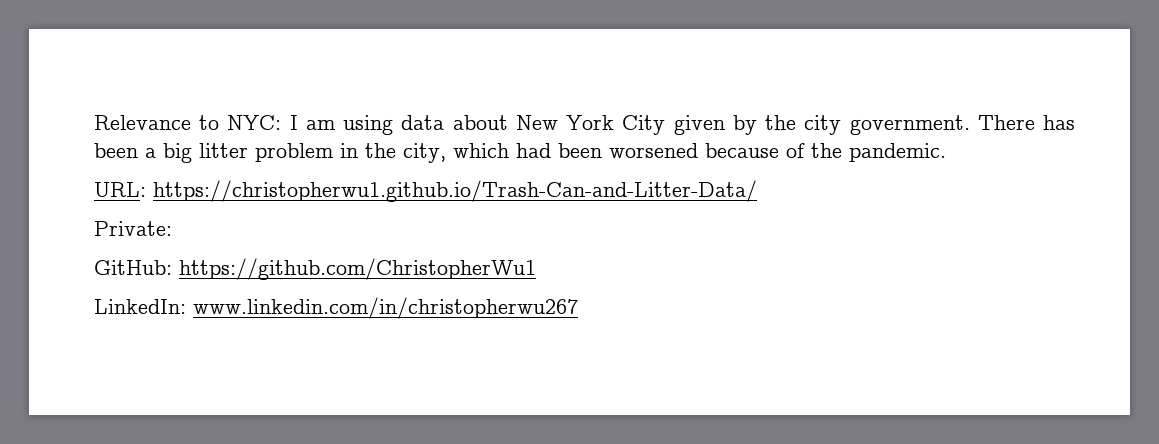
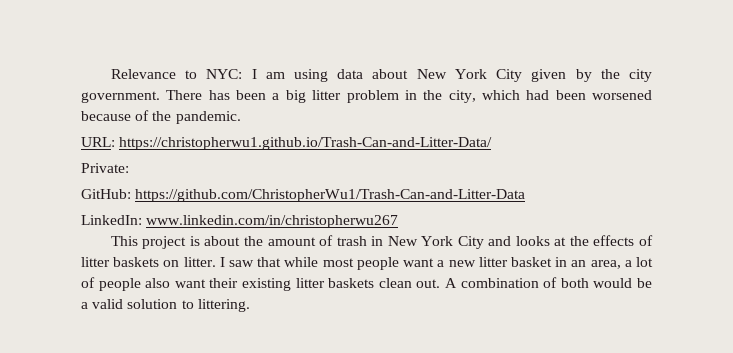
- GitHub: https://github.com/ChristopherWu1
+ GitHub: https://github.com/ChristopherWu1/Trash-Can-and-Litter-Data
+ This project is about the amount of trash in New York City and looks at the effects of litter baskets on litter. I saw that while most people want a new litter basket in an area, a lot of people also want their existing litter baskets clean out. A combination of both would be a valid solution to littering.

